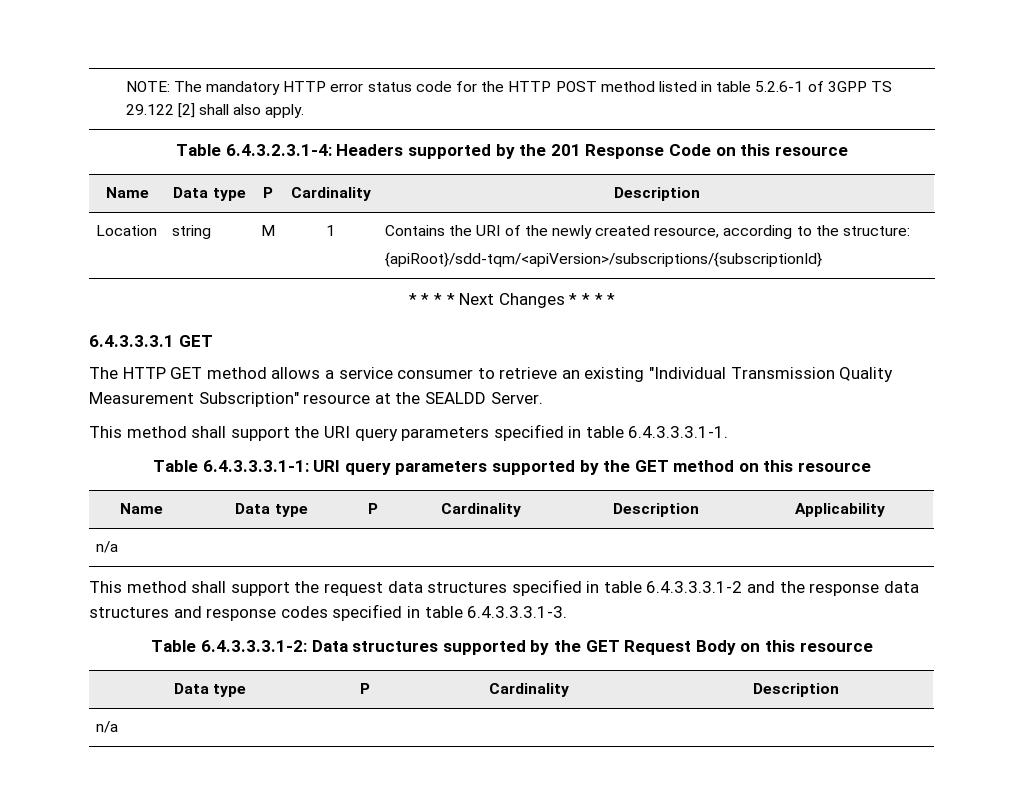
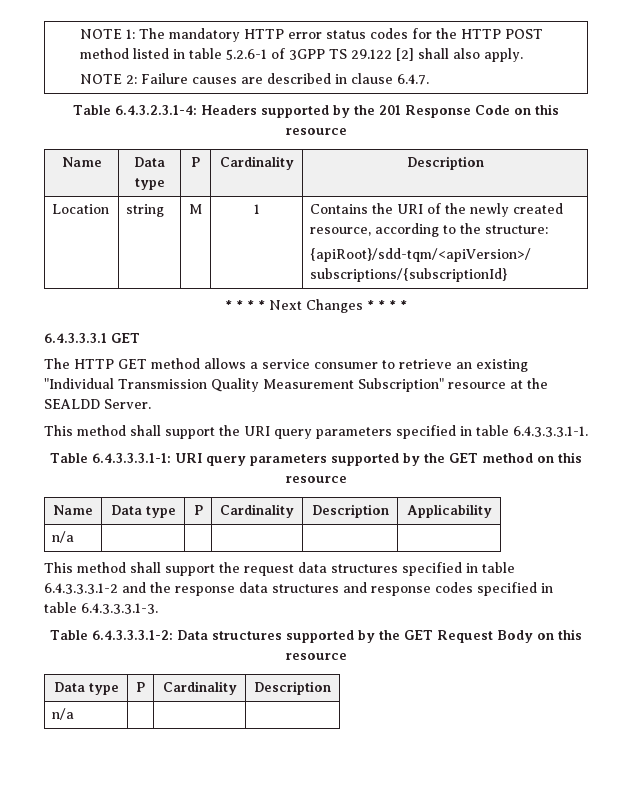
- NOTE: The mandatory HTTP error status code for the HTTP POST method listed in table 5.2.6-1 of 3GPP TS 29.122 [2] shall also apply.
+ NOTE 1: The mandatory HTTP error status codes for the HTTP POST method listed in table 5.2.6-1 of 3GPP TS 29.122 [2] shall also apply.
+ NOTE 2: Failure causes are described in clause 6.4.7.

